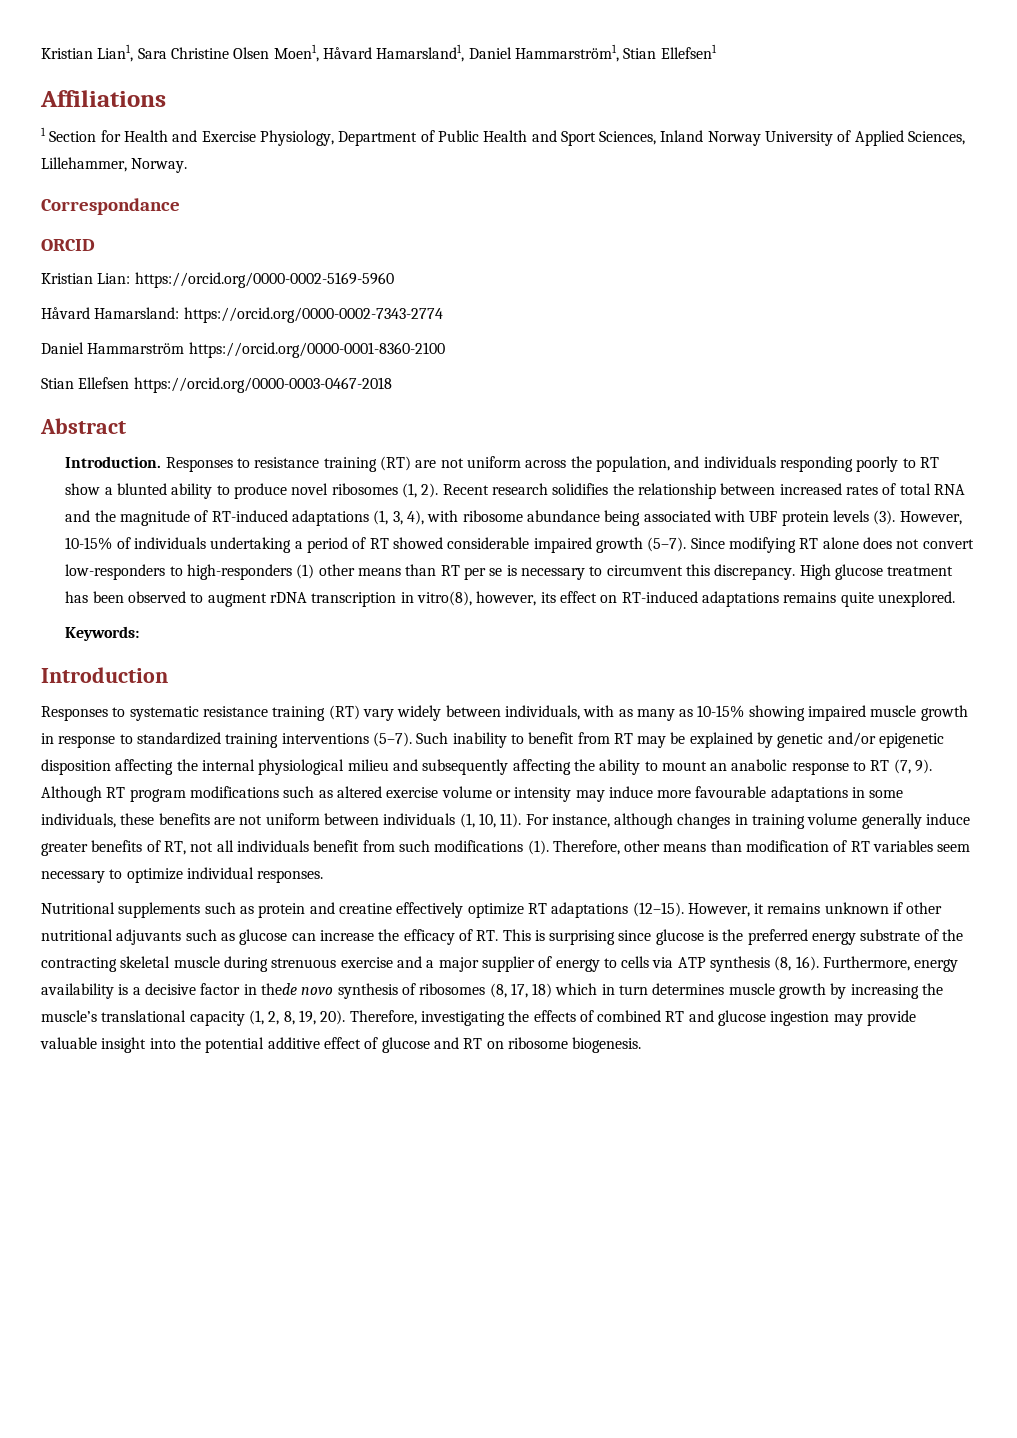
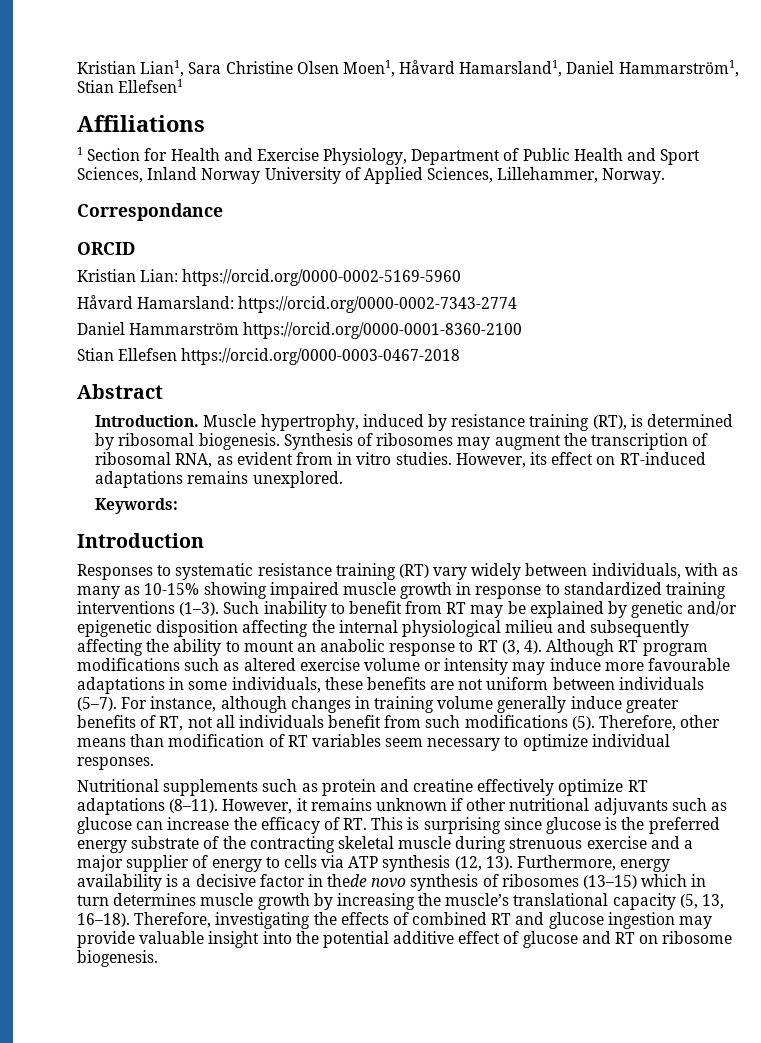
- Responses to resistance training (RT) are not uniform across the population, and individuals responding poorly to RT show a blunted ability to produce novel ribosomes (1, 2). Recent research solidifies the relationship between increased rates of total RNA and the magnitude of RT-induced adaptations (1, 3, 4), with ribosome abundance being associated with UBF protein levels (3). However, 10-15% of individuals undertaking a period of RT showed considerable impaired growth (5–7). Since modifying RT alone does not convert low-responders to high-responders (1) other means than RT per se is necessary to circumvent this discrepancy. High glucose treatment has been observed to augment rDNA transcription in vitro(8), however, its effect on RT-induced adaptations remains quite unexplored.
+ Muscle hypertrophy, induced by resistance training (RT), is determined by ribosomal biogenesis. Synthesis of ribosomes may augment the transcription of ribosomal RNA, as evident from in vitro studies. However, its effect on RT-induced adaptations remains unexplored.
- Responses to systematic resistance training (RT) vary widely between individuals, with as many as 10-15% showing impaired muscle growth in response to standardized training interventions (5–7).
+ Responses to systematic resistance training (RT) vary widely between individuals, with as many as 10-15% showing impaired muscle growth in response to standardized training interventions (1–3).
- Such inability to benefit from RT may be explained by genetic and/or epigenetic disposition affecting the internal physiological milieu and subsequently affecting the ability to mount an anabolic response to RT (7, 9).
+ Such inability to benefit from RT may be explained by genetic and/or epigenetic disposition affecting the internal physiological milieu and subsequently affecting the ability to mount an anabolic response to RT (3, 4).
- Although RT program modifications such as altered exercise volume or intensity may induce more favourable adaptations in some individuals, these benefits are not uniform between individuals (1, 10, 11).
+ Although RT program modifications such as altered exercise volume or intensity may induce more favourable adaptations in some individuals, these benefits are not uniform between individuals (5–7).
- For instance, although changes in training volume generally induce greater benefits of RT, not all individuals benefit from such modifications (1).
+ For instance, although changes in training volume generally induce greater benefits of RT, not all individuals benefit from such modifications (5).
- Nutritional supplements such as protein and creatine effectively optimize RT adaptations (12–15).
+ Nutritional supplements such as protein and creatine effectively optimize RT adaptations (8–11).
- However, it remains unknown if other nutritional adjuvants such as glucose can increase the efficacy of RT. This is surprising since glucose is the preferred energy substrate of the contracting skeletal muscle during strenuous exercise and a major supplier of energy to cells via ATP synthesis (8, 16).
+ However, it remains unknown if other nutritional adjuvants such as glucose can increase the efficacy of RT. This is surprising since glucose is the preferred energy substrate of the contracting skeletal muscle during strenuous exercise and a major supplier of energy to cells via ATP synthesis (12, 13).
- Furthermore, energy availability is a decisive factor in thede novo synthesis of ribosomes (8, 17, 18) which in turn determines muscle growth by increasing the muscle’s translational capacity (1, 2, 8, 19, 20).
+ Furthermore, energy availability is a decisive factor in thede novo synthesis of ribosomes (13–15) which in turn determines muscle growth by increasing the muscle’s translational capacity (5, 13, 16–18).

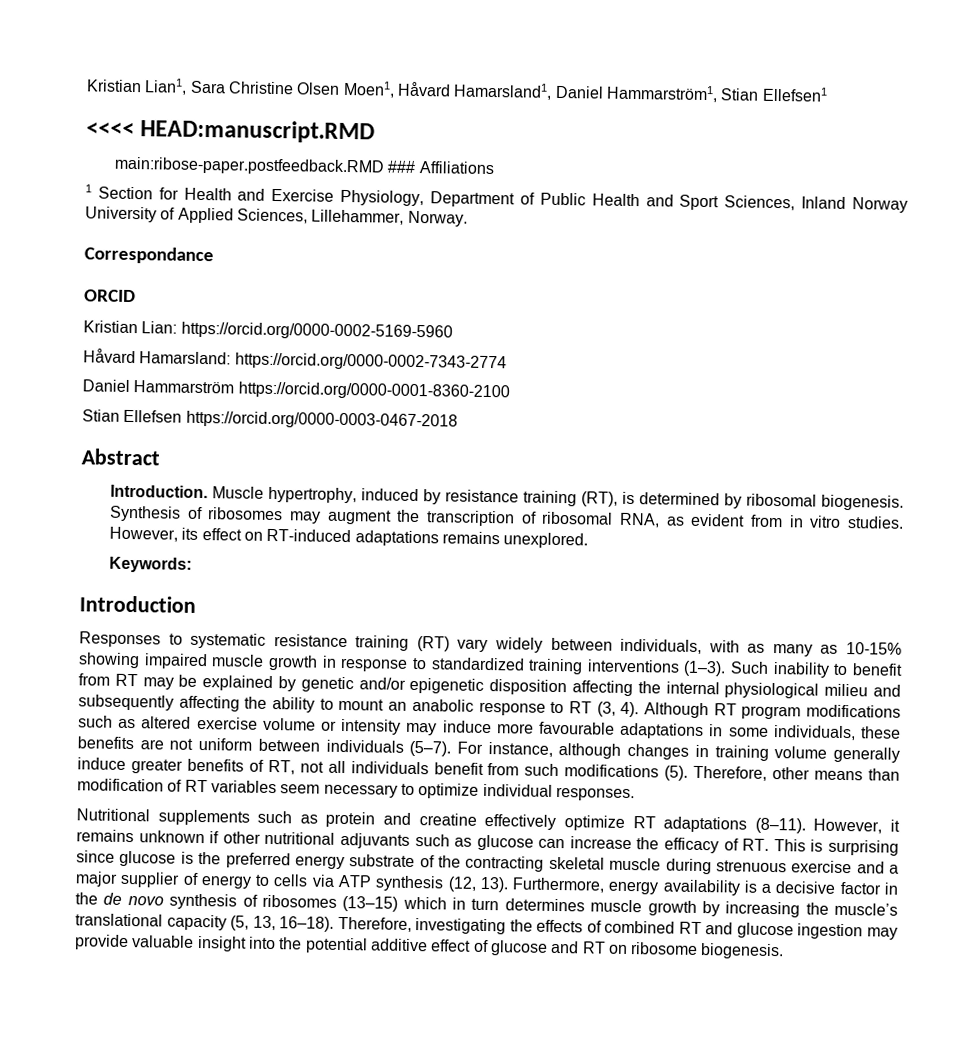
- Affiliations
+ <<<< HEAD:manuscript.RMD
+ main:ribose-paper.postfeedback.RMD ### Affiliations
- Furthermore, energy availability is a decisive factor in thede novo synthesis of ribosomes (13–15) which in turn determines muscle growth by increasing the muscle’s translational capacity (5, 13, 16–18).
+ Furthermore, energy availability is a decisive factor in the de novo synthesis of ribosomes (13–15) which in turn determines muscle growth by increasing the muscle’s translational capacity (5, 13, 16–18).

